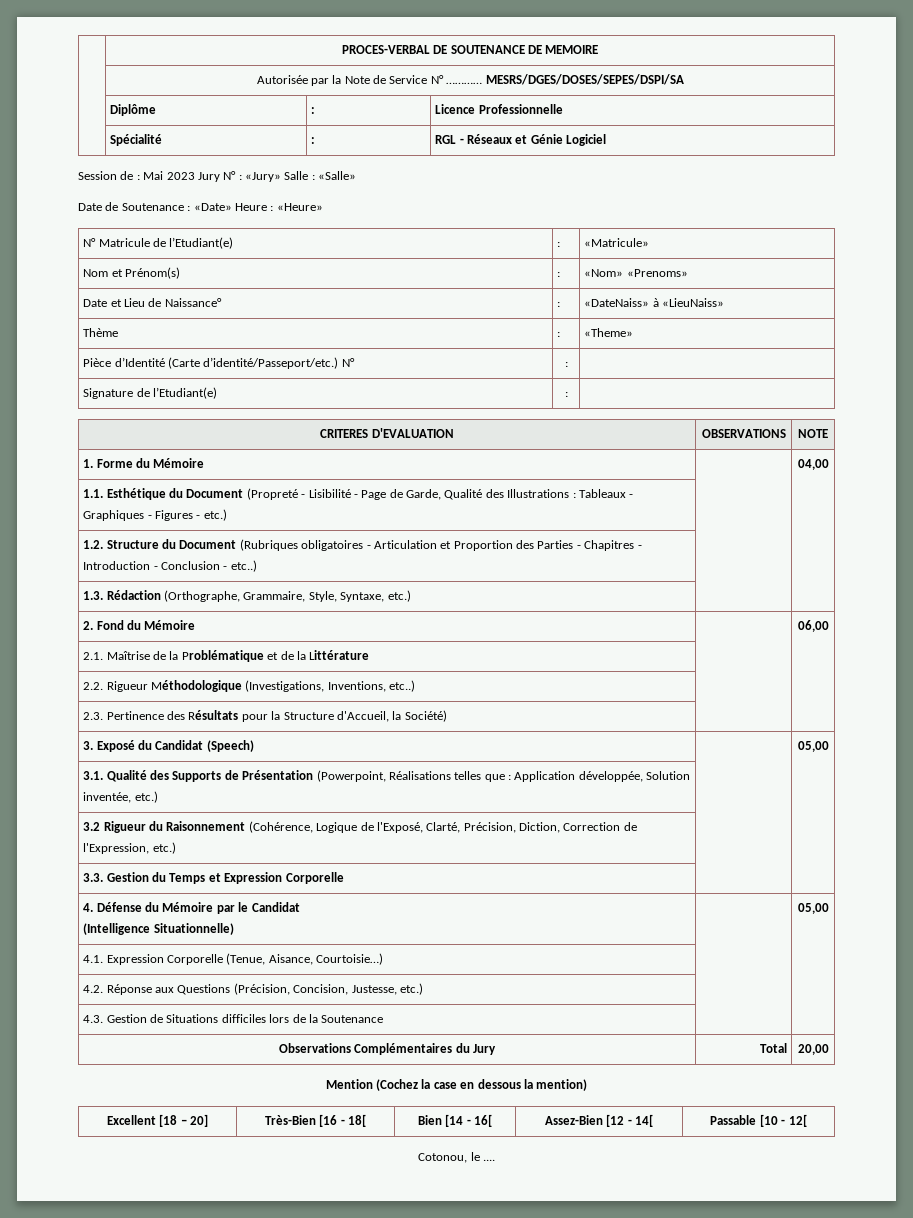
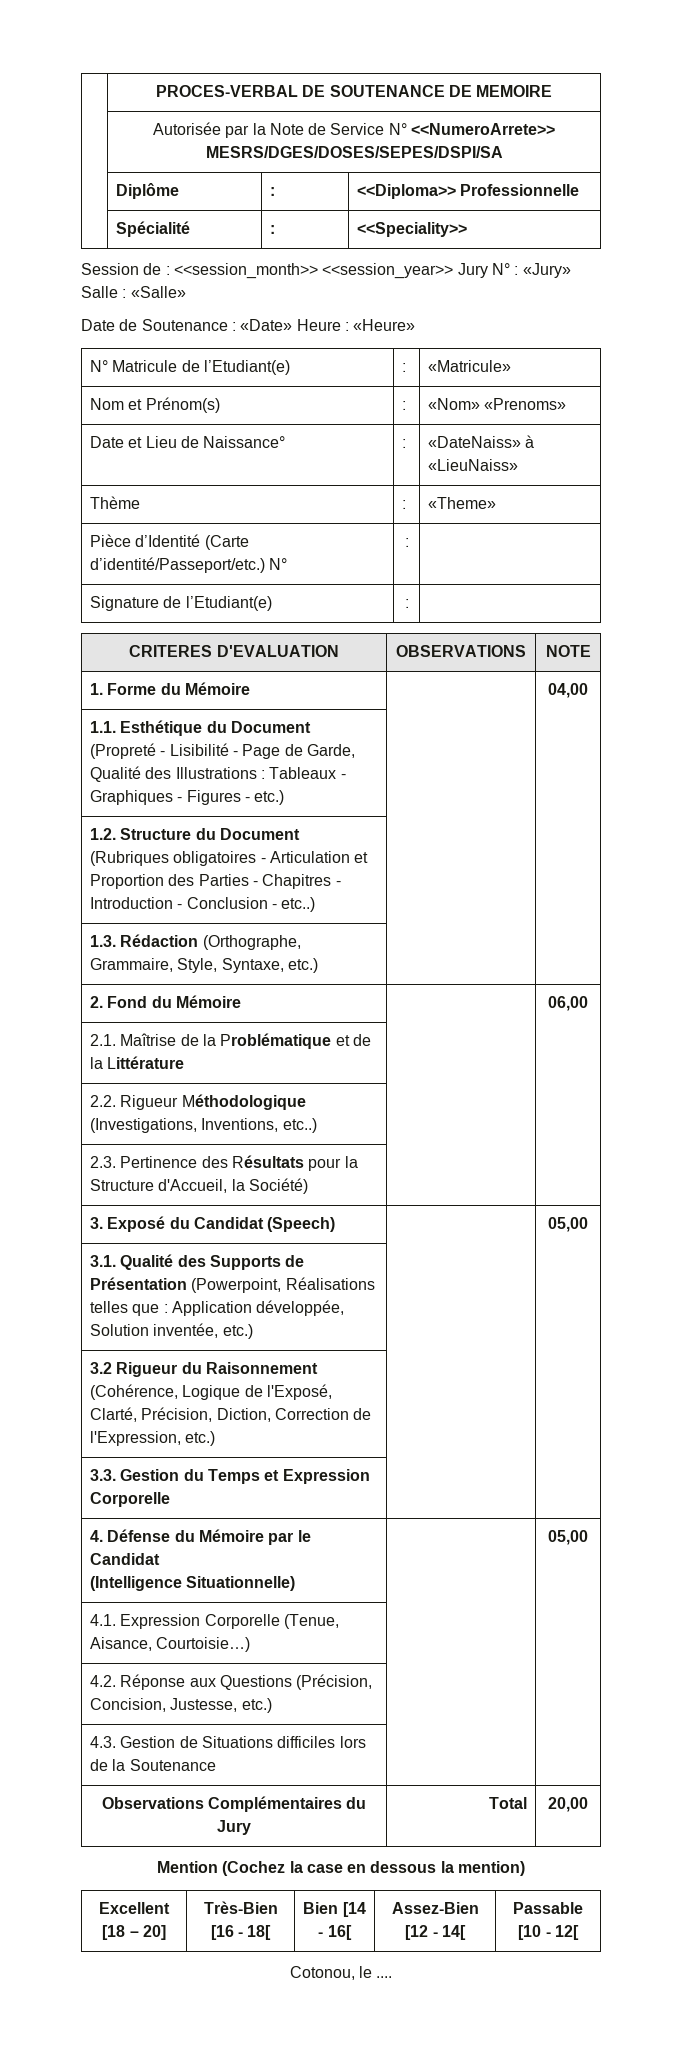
- | Autorisée par la Note de Service N° ………… MESRS/DGES/DOSES/SEPES/DSPI/SA
+ | Autorisée par la Note de Service N° <<NumeroArrete>> MESRS/DGES/DOSES/SEPES/DSPI/SA
- | Diplôme | : | Licence Professionnelle
+ | Diplôme | : | <<Diploma>> Professionnelle
- | Spécialité | : | RGL - Réseaux et Génie Logiciel
+ | Spécialité | : | <<Speciality>>
- Session de : Mai 2023 Jury N° : «Jury» Salle : «Salle»
+ Session de : <<session_month>> <<session_year>> Jury N° : «Jury» Salle : «Salle»

